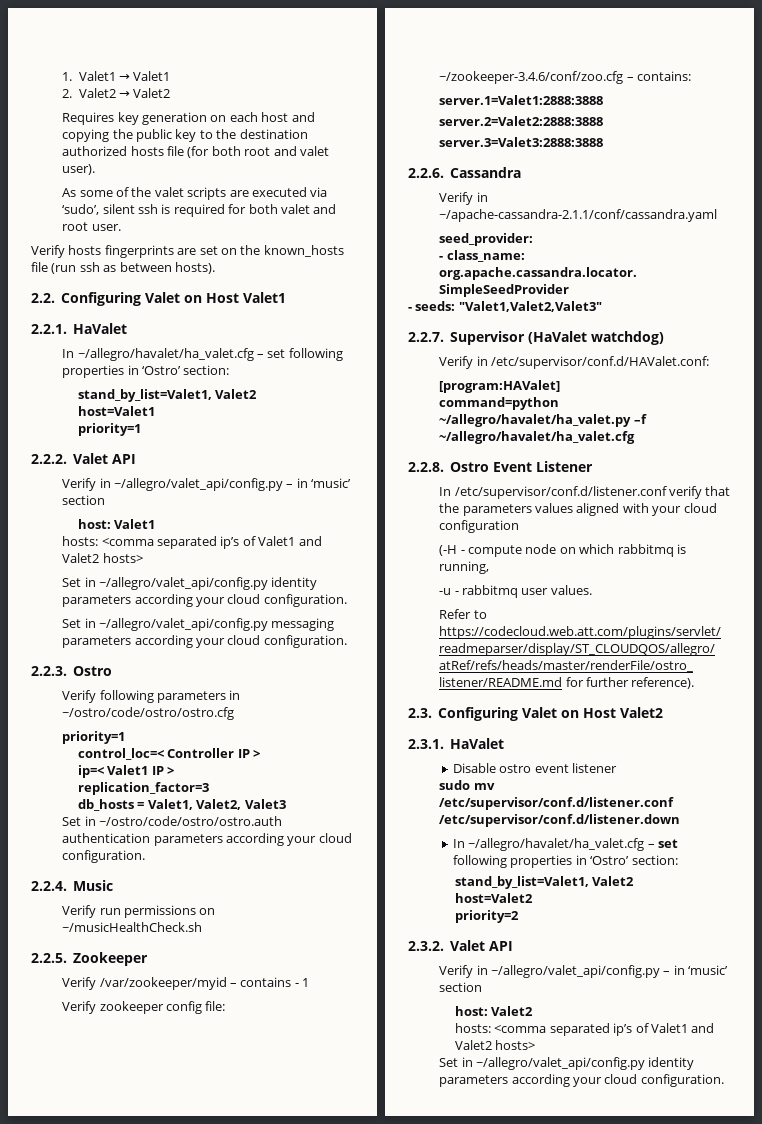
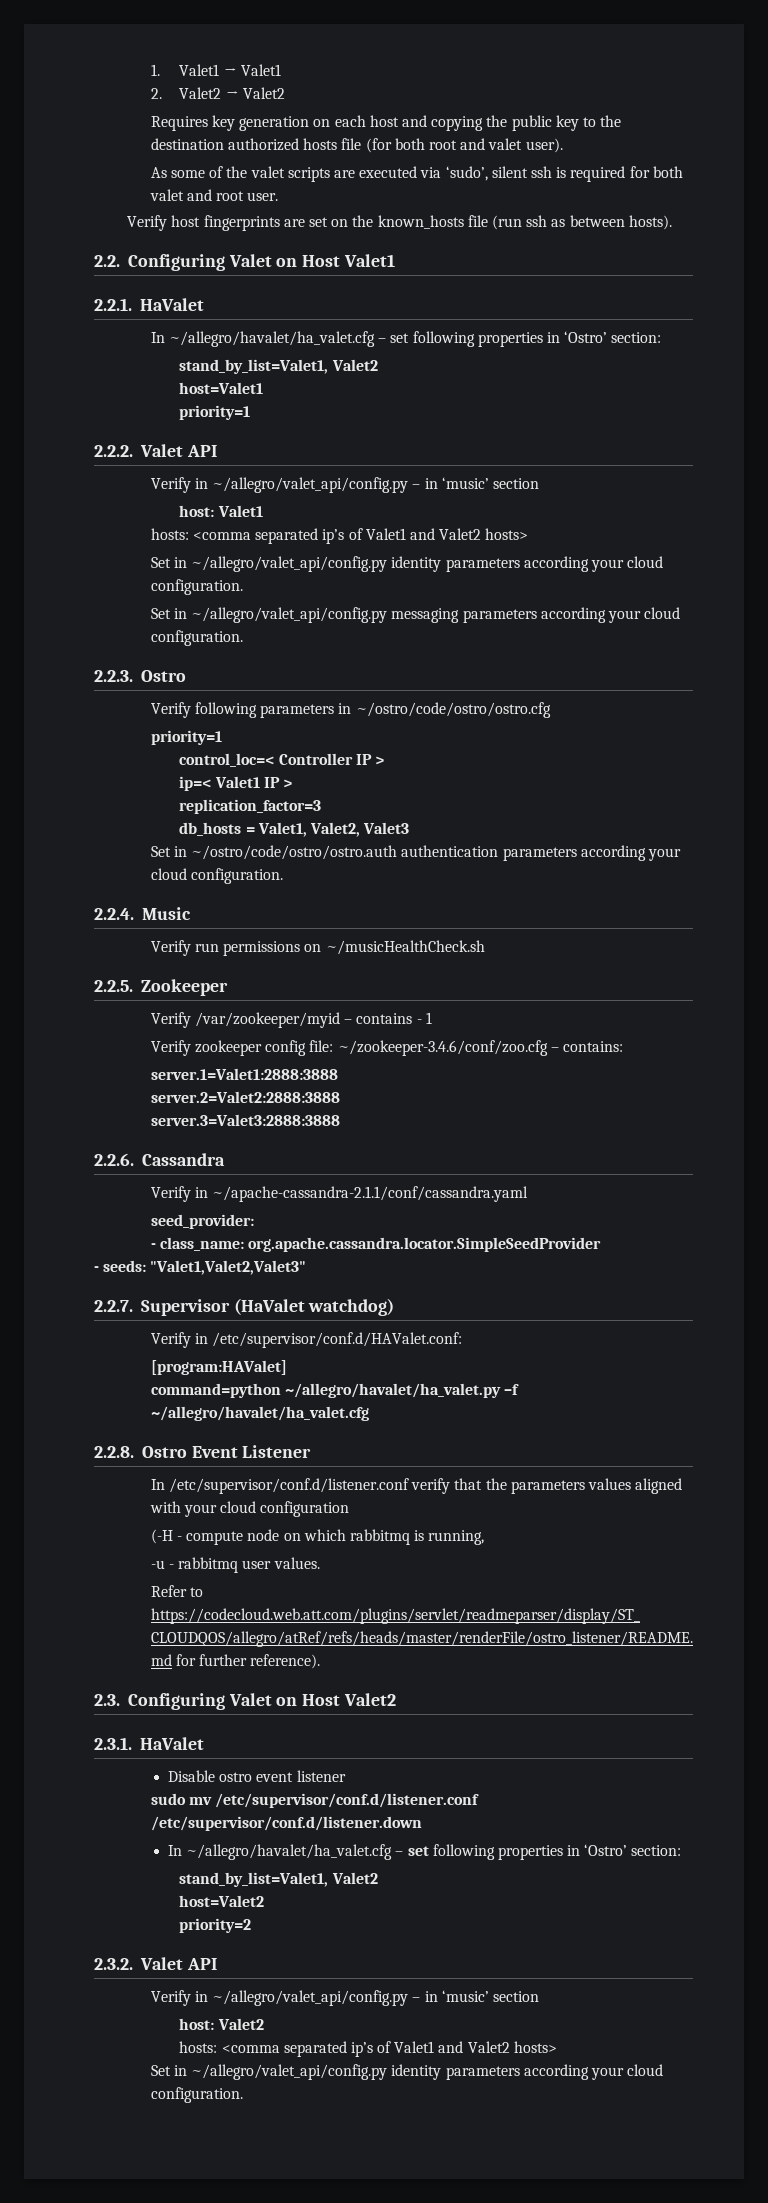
- Verify hosts fingerprints are set on the known_hosts file (run ssh as between hosts).
+ Verify host fingerprints are set on the known_hosts file (run ssh as between hosts).

